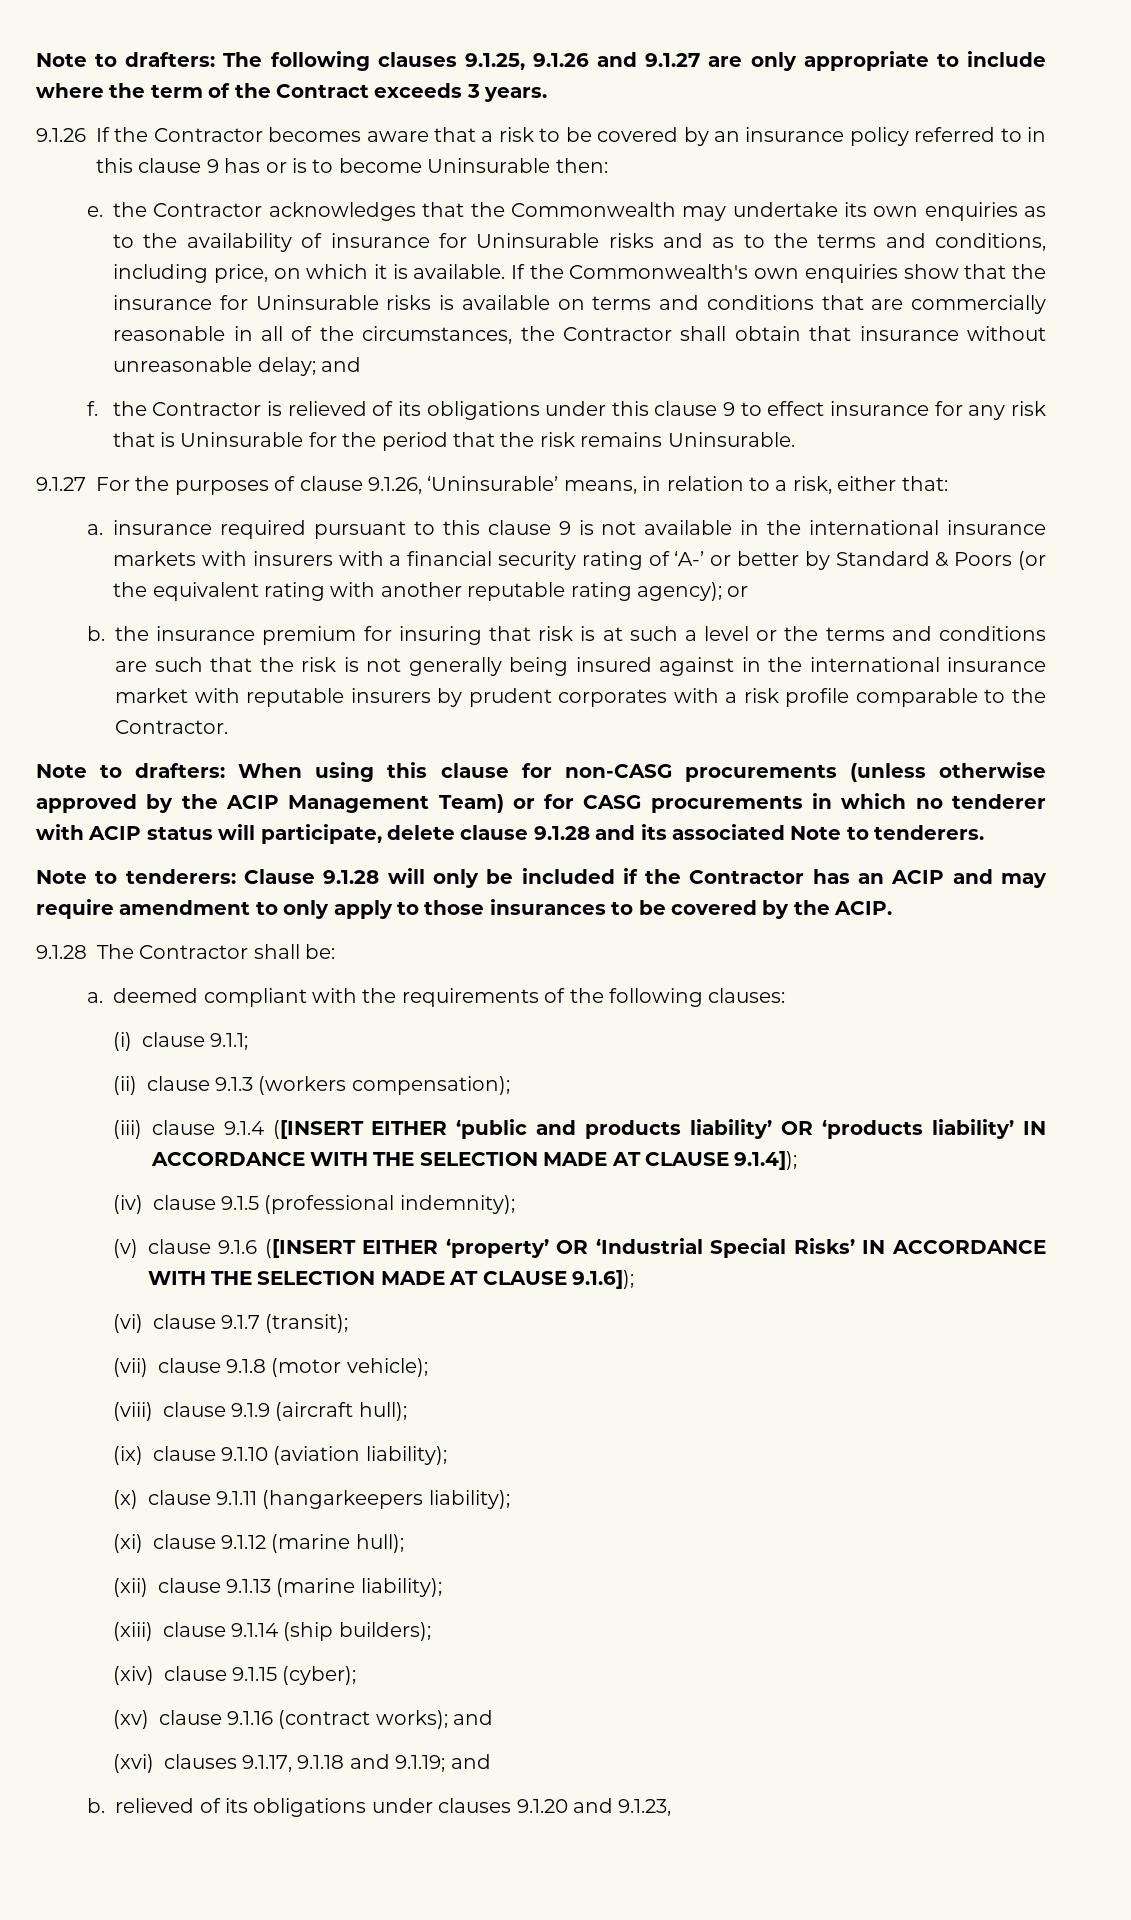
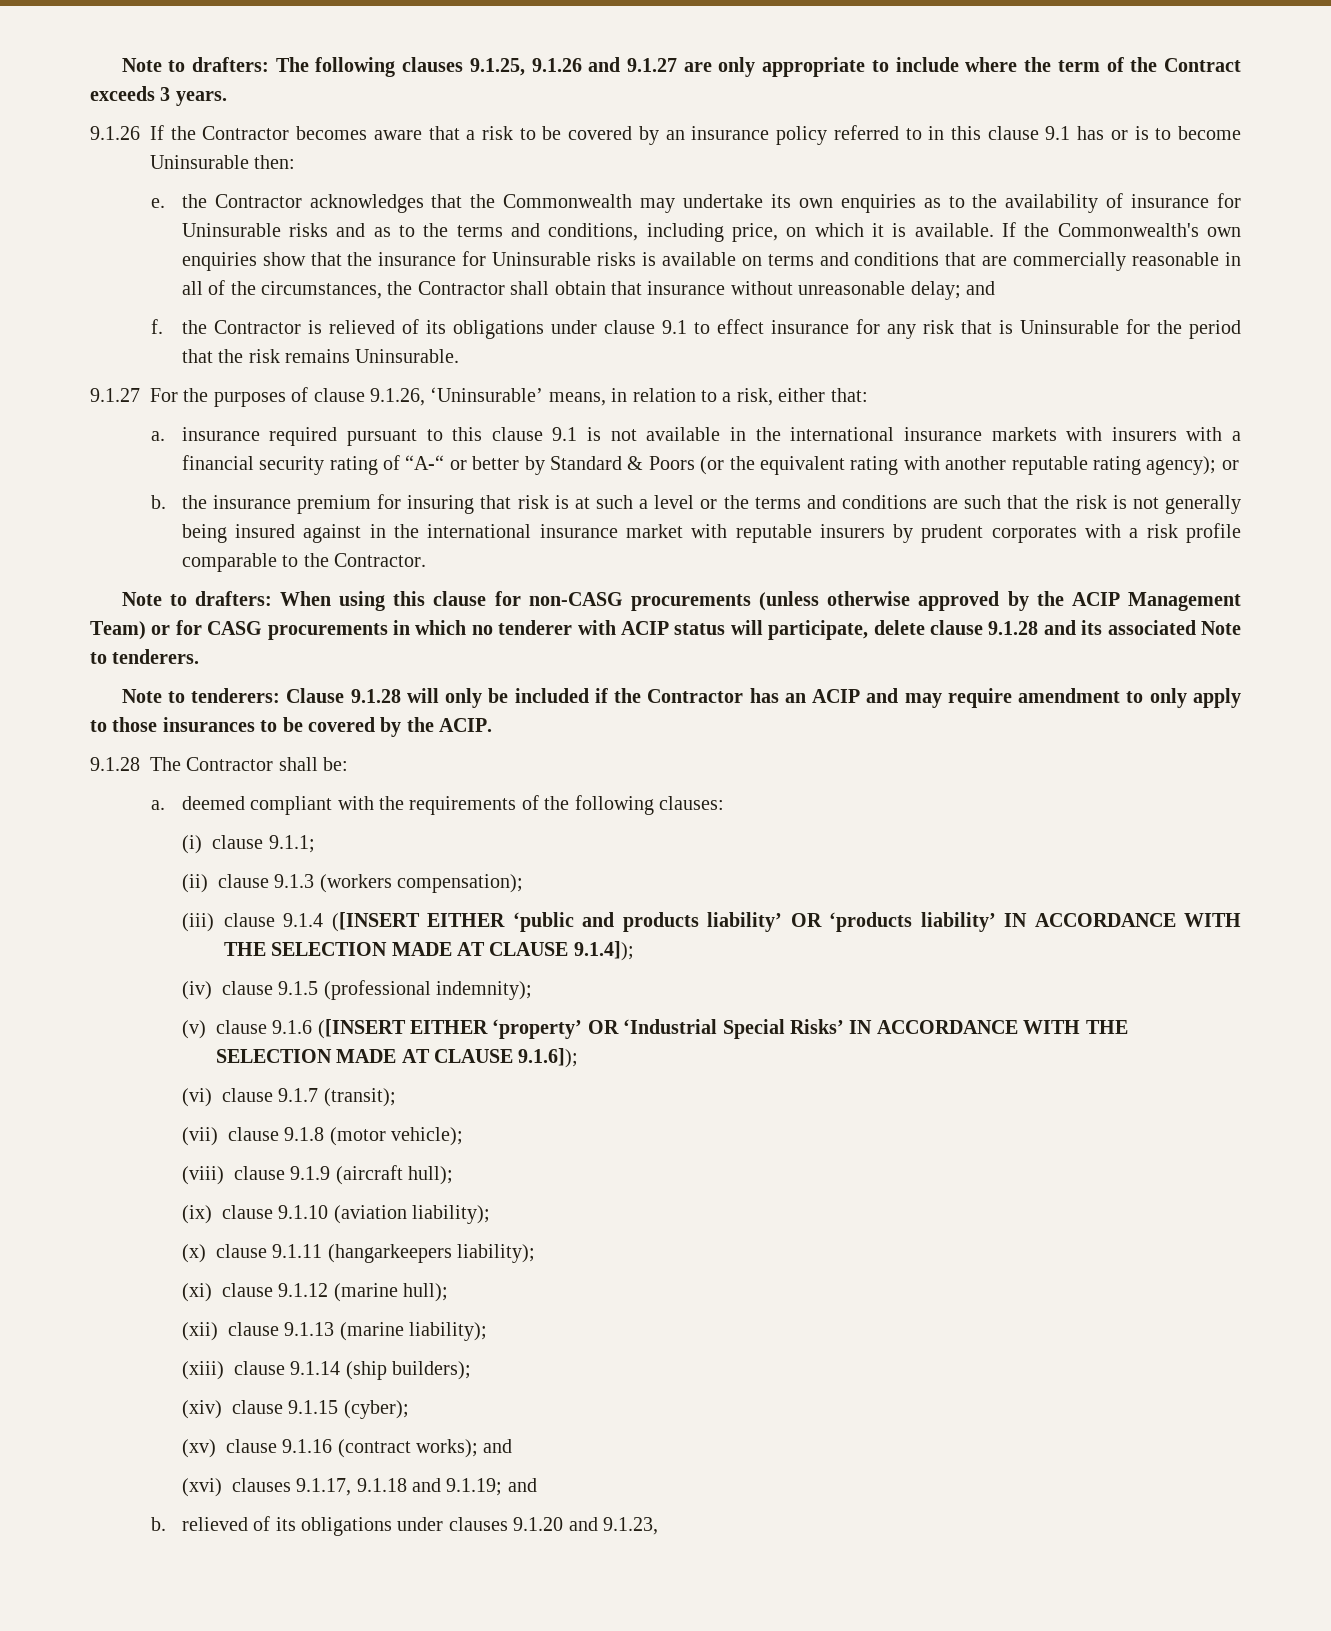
- 9.1.26 If the Contractor becomes aware that a risk to be covered by an insurance policy referred to in this clause 9 has or is to become Uninsurable then:
+ 9.1.26 If the Contractor becomes aware that a risk to be covered by an insurance policy referred to in this clause 9.1 has or is to become Uninsurable then:
- f. the Contractor is relieved of its obligations under this clause 9 to effect insurance for any risk that is Uninsurable for the period that the risk remains Uninsurable.
+ f. the Contractor is relieved of its obligations under clause 9.1 to effect insurance for any risk that is Uninsurable for the period that the risk remains Uninsurable.
- a. insurance required pursuant to this clause 9 is not available in the international insurance markets with insurers with a financial security rating of ‘A-’ or better by Standard & Poors (or the equivalent rating with another reputable rating agency); or
+ a. insurance required pursuant to this clause 9.1 is not available in the international insurance markets with insurers with a financial security rating of “A-“ or better by Standard & Poors (or the equivalent rating with another reputable rating agency); or

